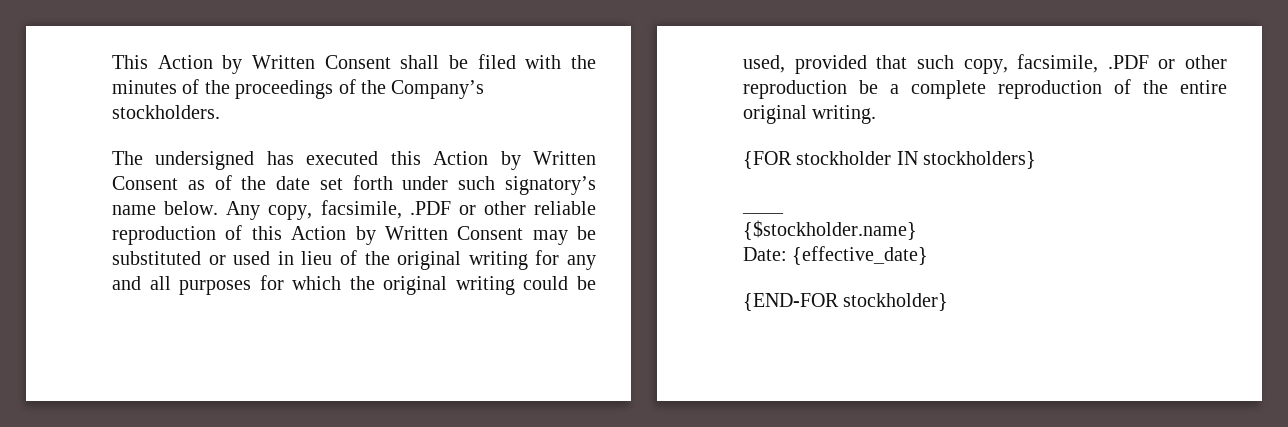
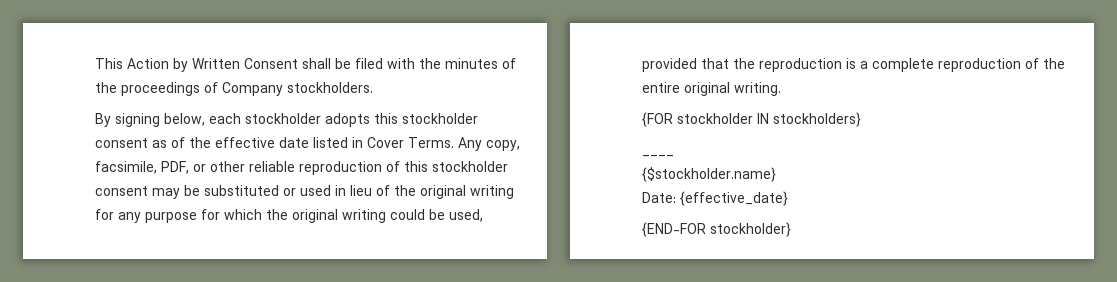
- This Action by Written Consent shall be filed with the minutes of the proceedings of the Company’s stockholders.
+ This Action by Written Consent shall be filed with the minutes of the proceedings of Company stockholders.
- The undersigned has executed this Action by Written Consent as of the date set forth under such signatory’s name below.
+ By signing below, each stockholder adopts this stockholder consent as of the effective date listed in Cover Terms.
- Any copy, facsimile, .PDF or other reliable reproduction of this Action by Written Consent may be substituted or used in lieu of the original writing for any and all purposes for which the original writing could be used, provided that such copy, facsimile, .PDF or other reproduction be a complete reproduction of the entire original writing.
+ Any copy, facsimile, PDF, or other reliable reproduction of this stockholder consent may be substituted or used in lieu of the original writing for any purpose for which the original writing could be used, provided that the reproduction is a complete reproduction of the entire original writing.

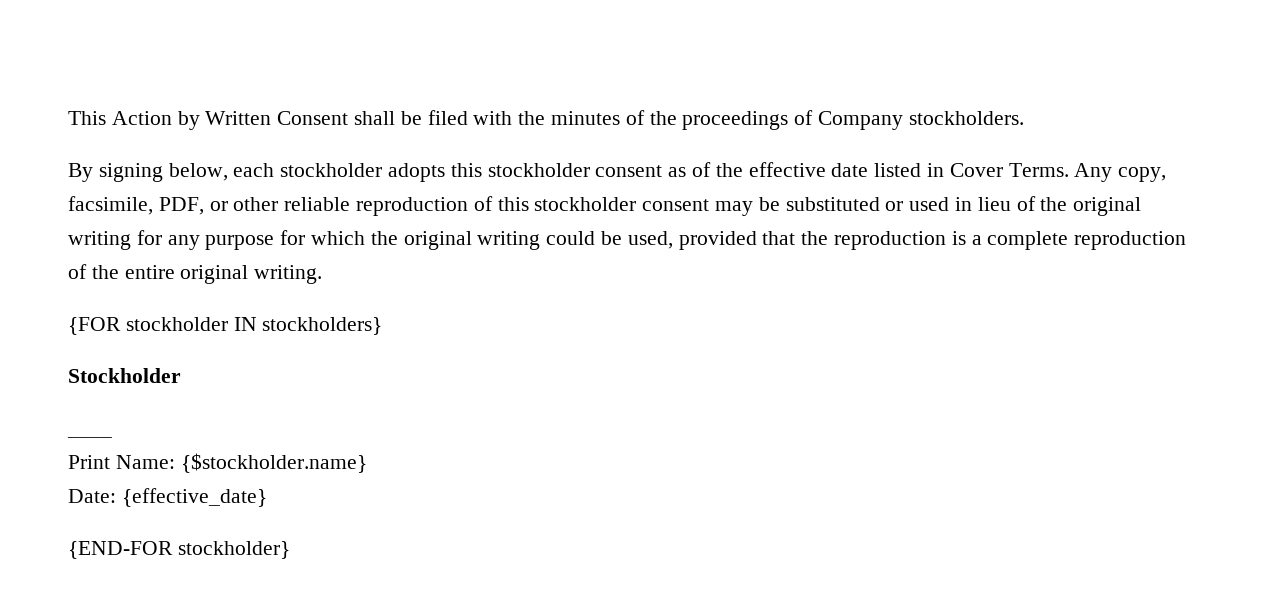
+ Stockholder
- {$stockholder.name}
+ Print Name: {$stockholder.name}

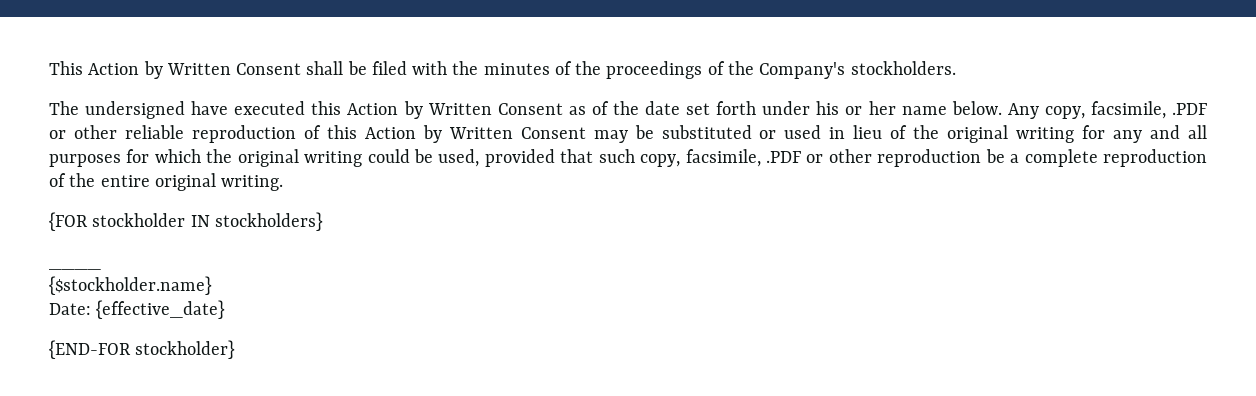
- This Action by Written Consent shall be filed with the minutes of the proceedings of Company stockholders.
+ This Action by Written Consent shall be filed with the minutes of the proceedings of the Company's stockholders.
- By signing below, each stockholder adopts this stockholder consent as of the effective date listed in Cover Terms.
+ The undersigned have executed this Action by Written Consent as of the date set forth under his or her name below.
- Any copy, facsimile, PDF, or other reliable reproduction of this stockholder consent may be substituted or used in lieu of the original writing for any purpose for which the original writing could be used, provided that the reproduction is a complete reproduction of the entire original writing.
+ Any copy, facsimile, .PDF or other reliable reproduction of this Action by Written Consent may be substituted or used in lieu of the original writing for any and all purposes for which the original writing could be used, provided that such copy, facsimile, .PDF or other reproduction be a complete reproduction of the entire original writing.
- Stockholder
- Print Name: {$stockholder.name}
+ {$stockholder.name}

